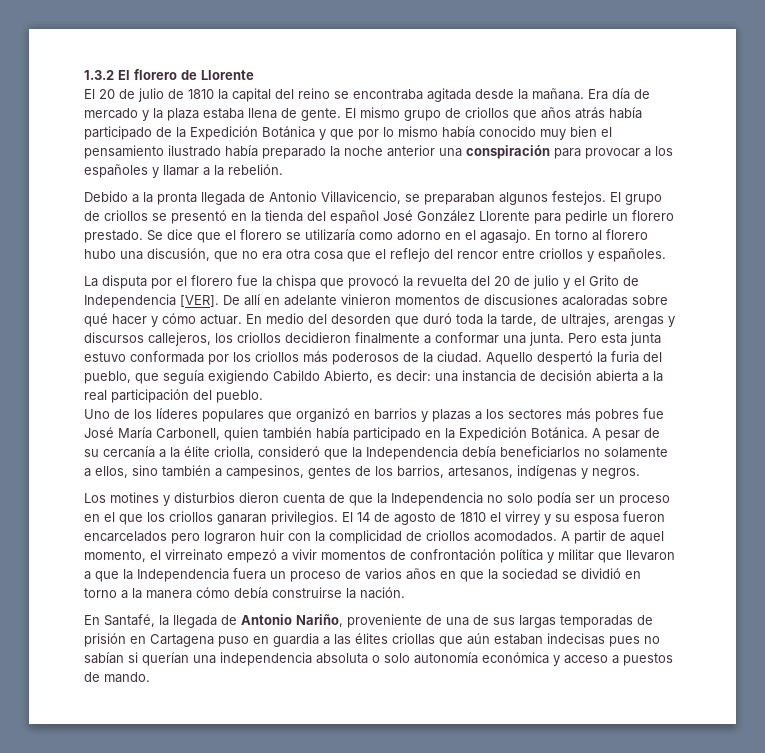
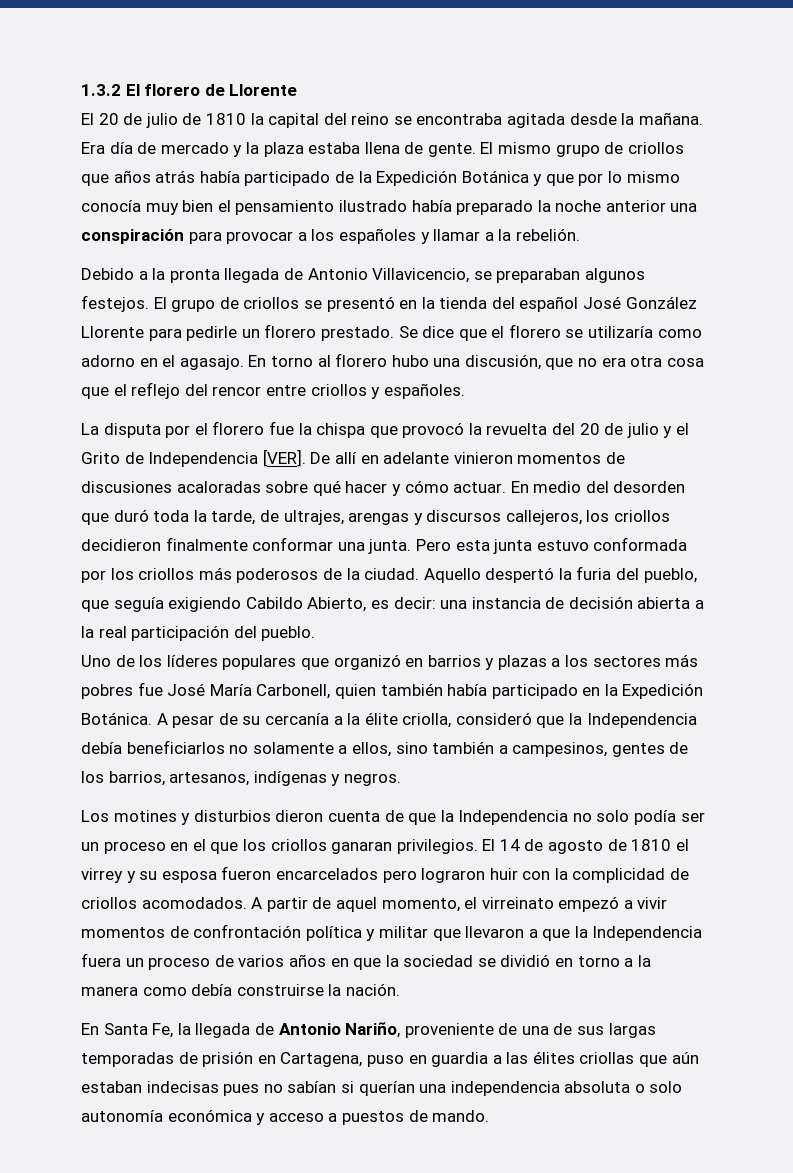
- El mismo grupo de criollos que años atrás había participado de la Expedición Botánica y que por lo mismo había conocido muy bien el pensamiento ilustrado había preparado la noche anterior una conspiración para provocar a los españoles y llamar a la rebelión.
+ El mismo grupo de criollos que años atrás había participado de la Expedición Botánica y que por lo mismo conocía muy bien el pensamiento ilustrado había preparado la noche anterior una conspiración para provocar a los españoles y llamar a la rebelión.
- En medio del desorden que duró toda la tarde, de ultrajes, arengas y discursos callejeros, los criollos decidieron finalmente a conformar una junta.
+ En medio del desorden que duró toda la tarde, de ultrajes, arengas y discursos callejeros, los criollos decidieron finalmente conformar una junta.
- A partir de aquel momento, el virreinato empezó a vivir momentos de confrontación política y militar que llevaron a que la Independencia fuera un proceso de varios años en que la sociedad se dividió en torno a la manera cómo debía construirse la nación.
+ A partir de aquel momento, el virreinato empezó a vivir momentos de confrontación política y militar que llevaron a que la Independencia fuera un proceso de varios años en que la sociedad se dividió en torno a la manera como debía construirse la nación.
- En Santafé, la llegada de Antonio Nariño, proveniente de una de sus largas temporadas de prisión en Cartagena puso en guardia a las élites criollas que aún estaban indecisas pues no sabían si querían una independencia absoluta o solo autonomía económica y acceso a puestos de mando.
+ En Santa Fe, la llegada de Antonio Nariño, proveniente de una de sus largas temporadas de prisión en Cartagena, puso en guardia a las élites criollas que aún estaban indecisas pues no sabían si querían una independencia absoluta o solo autonomía económica y acceso a puestos de mando.

